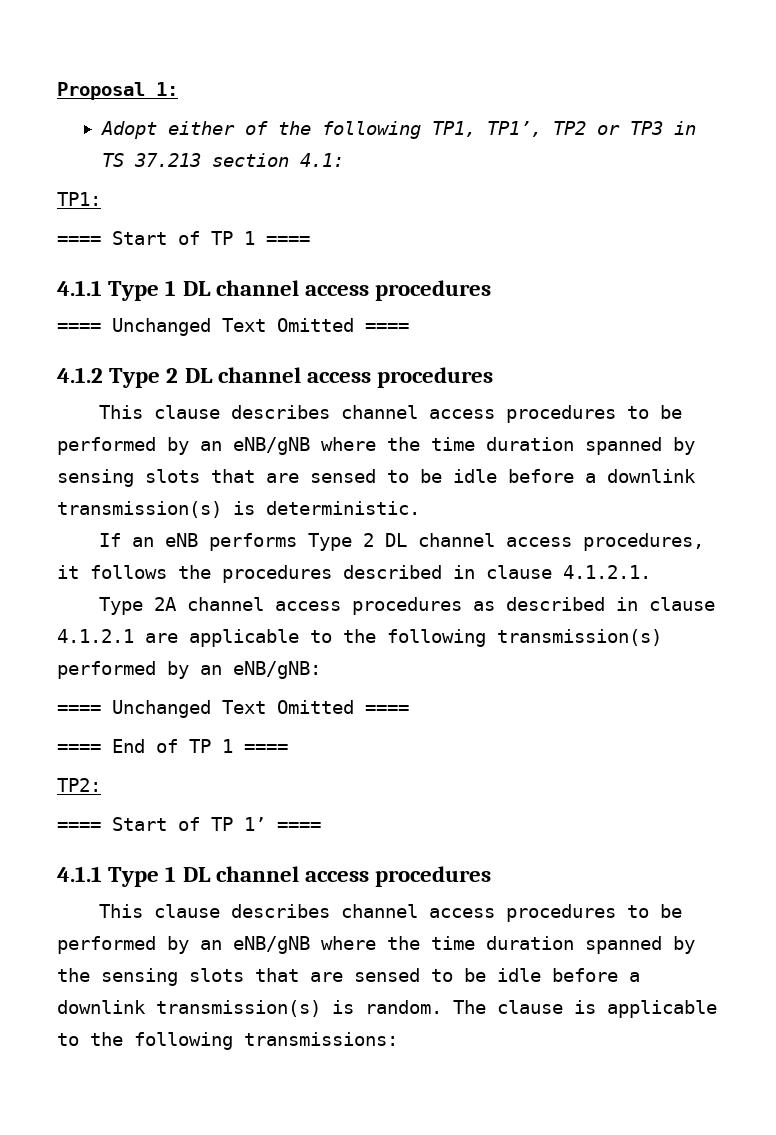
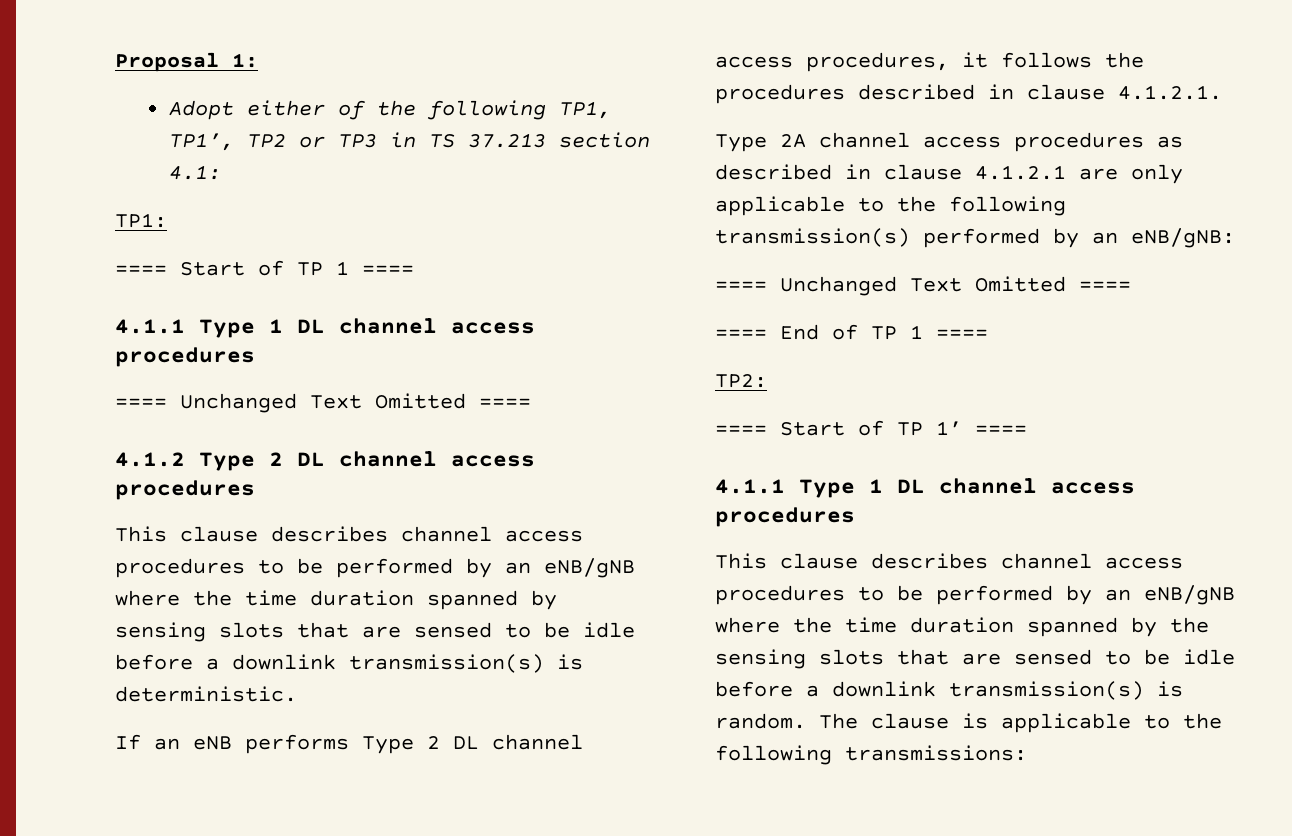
- Type 2A channel access procedures as described in clause 4.1.2.1 are applicable to the following transmission(s) performed by an eNB/gNB:
+ Type 2A channel access procedures as described in clause 4.1.2.1 are only applicable to the following transmission(s) performed by an eNB/gNB:

